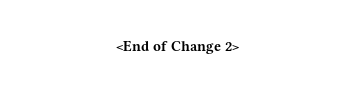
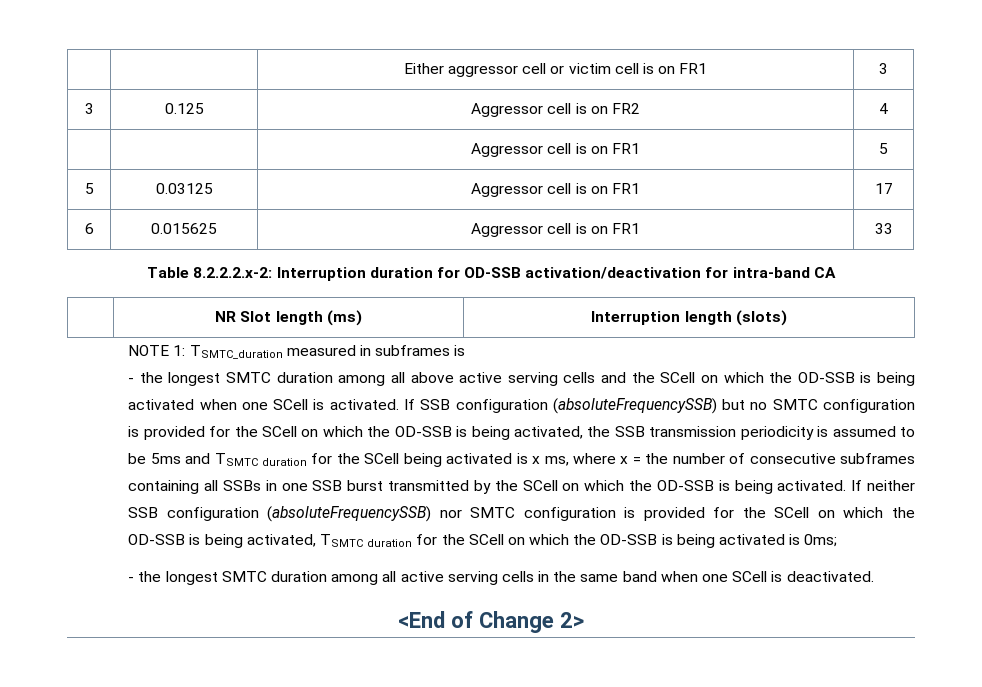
+ | | Either aggressor cell or victim cell is on FR1 | 3
+ 3 | 0.125 | Aggressor cell is on FR2 | 4
+ | | Aggressor cell is on FR1 | 5
+ 5 | 0.03125 | Aggressor cell is on FR1 | 17
+ 6 | 0.015625 | Aggressor cell is on FR1 | 33
+ Table 8.2.2.2.x-2: Interruption duration for OD-SSB activation/deactivation for intra-band CA
+ | NR Slot length (ms) | Interruption length (slots)
+ NOTE 1: TSMTC_duration measured in subframes is
+ - the longest SMTC duration among all above active serving cells and the SCell on which the OD-SSB is being activated when one SCell is activated. If SSB configuration (absoluteFrequencySSB) but no SMTC configuration is provided for the SCell on which the OD-SSB is being activated, the SSB transmission periodicity is assumed to be 5ms and TSMTC duration for the SCell being activated is x ms, where x = the number of consecutive subframes containing all SSBs in one SSB burst transmitted by the SCell on which the OD-SSB is being activated. If neither SSB configuration (absoluteFrequencySSB) nor SMTC configuration is provided for the SCell on which the OD-SSB is being activated, TSMTC duration for the SCell on which the OD-SSB is being activated is 0ms;
+ - the longest SMTC duration among all active serving cells in the same band when one SCell is deactivated.

